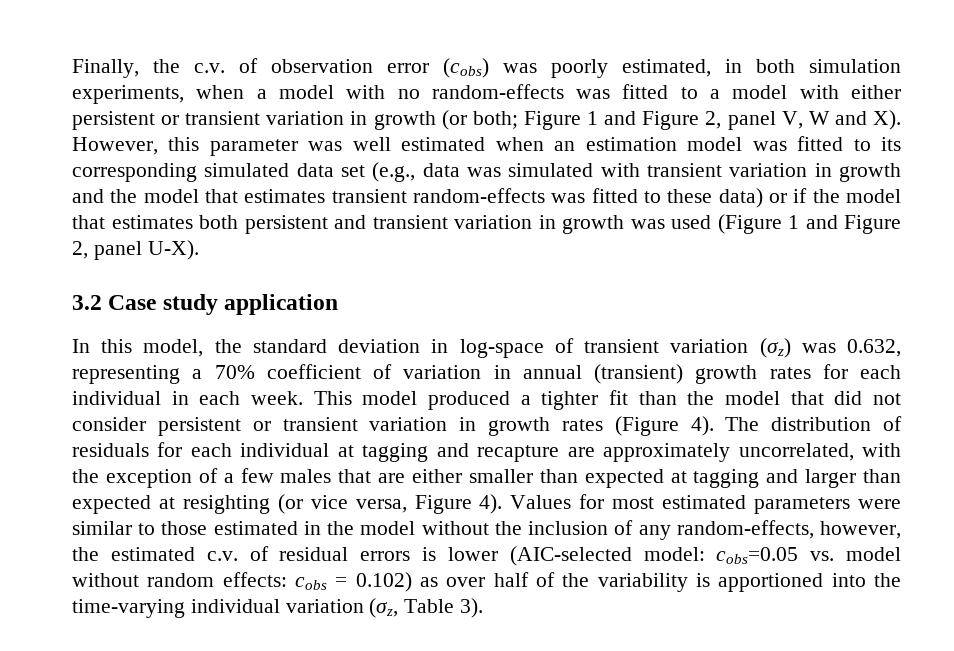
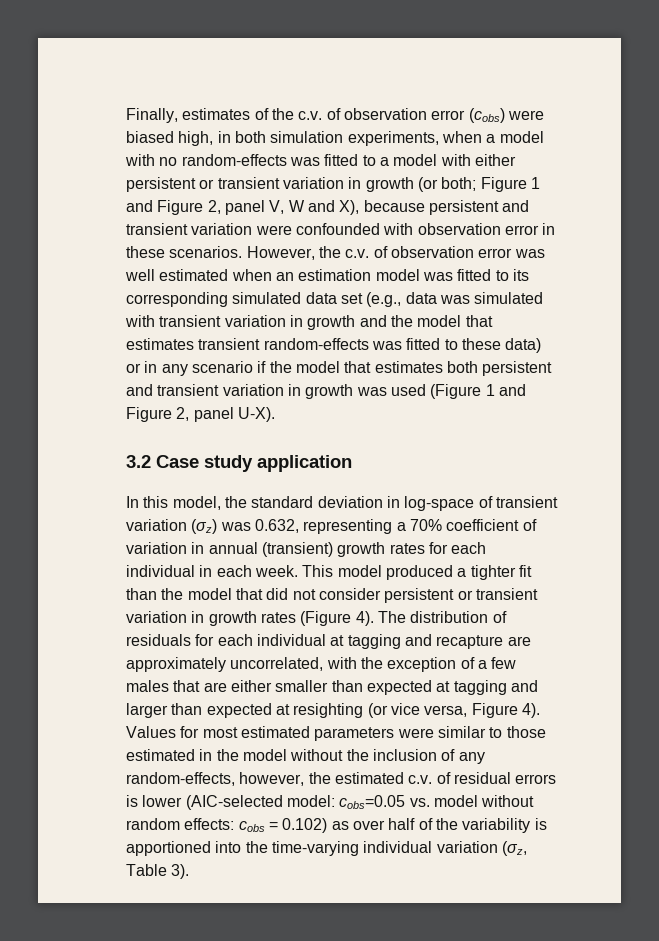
- Finally, the c.v. of observation error (cobs) was poorly estimated, in both simulation experiments, when a model with no random-effects was fitted to a model with either persistent or transient variation in growth (or both;
+ Finally, estimates of the c.v. of observation error (cobs) were biased high, in both simulation experiments, when a model with no random-effects was fitted to a model with either persistent or transient variation in growth (or both;
- Figure 1 and Figure 2, panel V, W and X). However, this parameter was well estimated when an estimation model was fitted to its corresponding simulated data set (e.g., data was simulated with transient variation in growth and the model that estimates transient random-effects was fitted to these data) or if the model that estimates both persistent and transient variation in growth was used (Figure 1 and Figure 2, panel U-X).
+ Figure 1 and Figure 2, panel V, W and X), because persistent and transient variation were confounded with observation error in these scenarios. However, the c.v. of observation error was well estimated when an estimation model was fitted to its corresponding simulated data set (e.g., data was simulated with transient variation in growth and the model that estimates transient random-effects was fitted to these data) or in any scenario if the model that estimates both persistent and transient variation in growth was used (Figure 1 and Figure 2, panel U-X).

